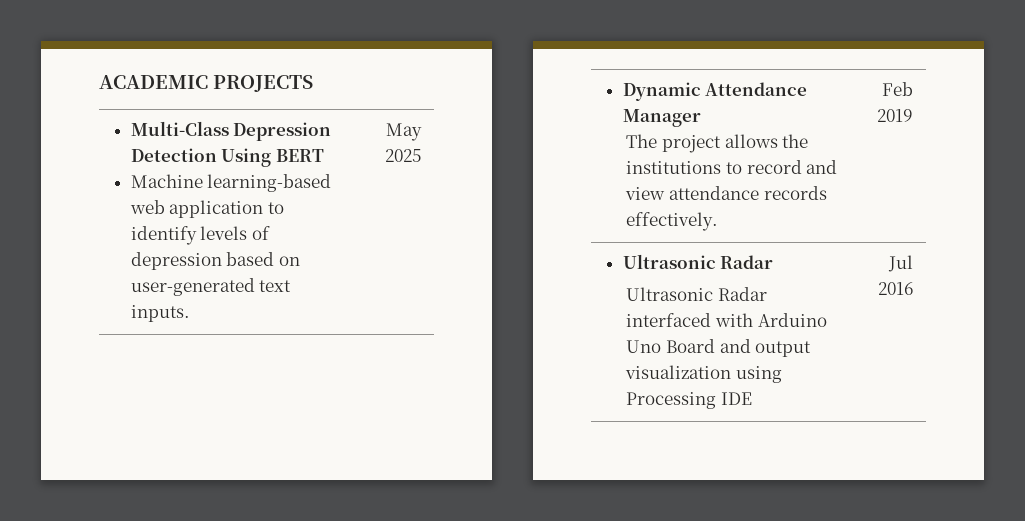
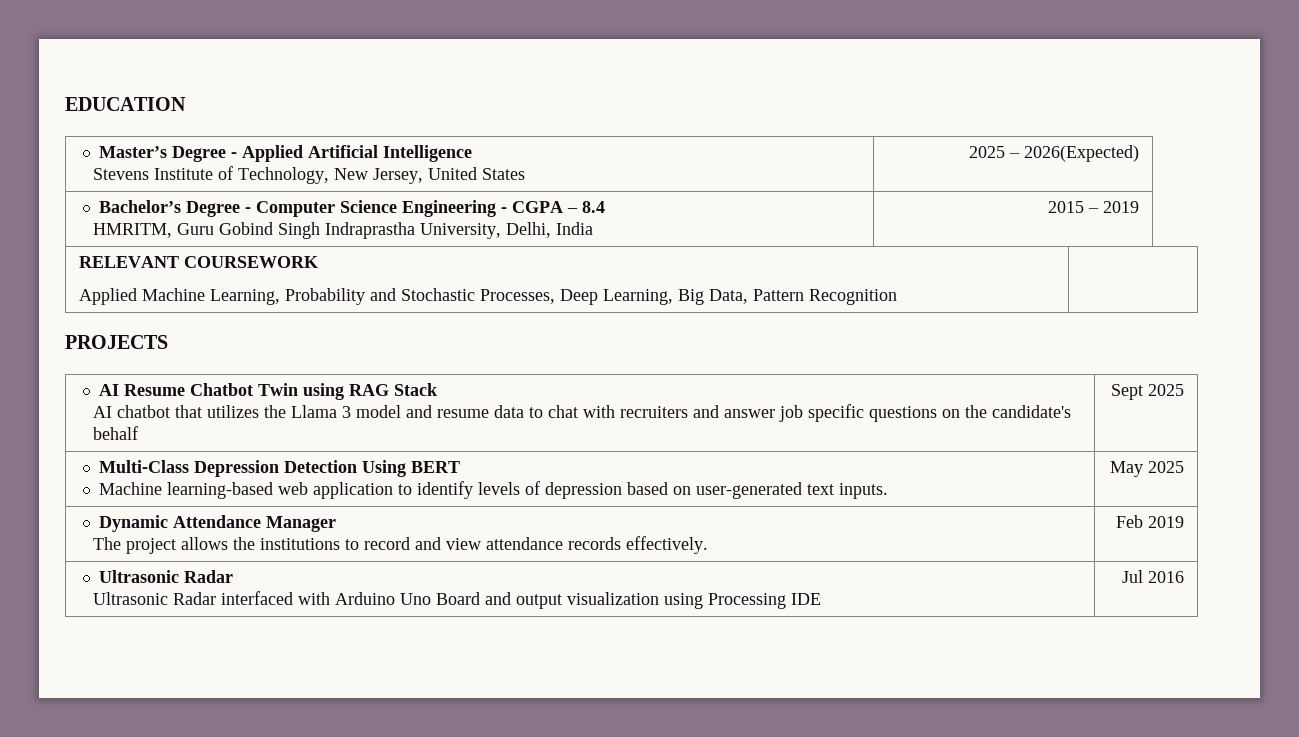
- ACADEMIC PROJECTS
+ EDUCATION
+ Master’s Degree - Applied Artificial Intelligence
+ Stevens Institute of Technology, New Jersey, United States | 2025 – 2026(Expected)
+ Bachelor’s Degree - Computer Science Engineering - CGPA – 8.4
+ HMRITM, Guru Gobind Singh Indraprastha University, Delhi, India | 2015 – 2019
+ RELEVANT COURSEWORK
+ Applied Machine Learning, Probability and Stochastic Processes, Deep Learning, Big Data, Pattern Recognition |
+ PROJECTS
+ AI Resume Chatbot Twin using RAG Stack
+ AI chatbot that utilizes the Llama 3 model and resume data to chat with recruiters and answer job specific questions on the candidate's behalf | Sept 2025

